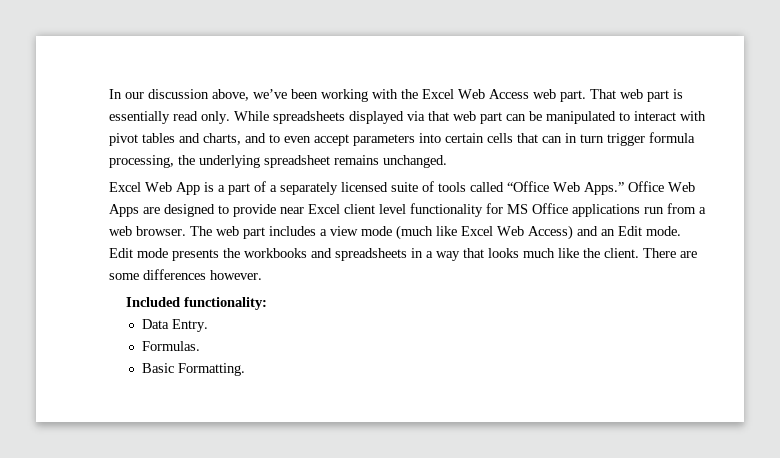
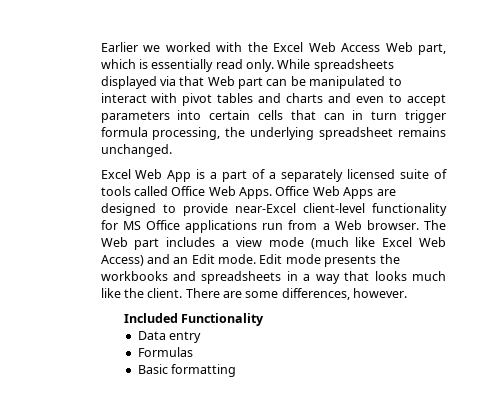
- In our discussion above, we’ve been working with the Excel Web Access web part. That web part is essentially read only.
+ Earlier we worked with the Excel Web Access Web part, which is essentially read only.
- While spreadsheets displayed via that web part can be manipulated to interact with pivot tables and charts, and to even accept parameters into certain cells that can in turn trigger formula processing, the underlying spreadsheet remains unchanged.
+ While spreadsheets displayed via that Web part can be manipulated to interact with pivot tables and charts and even to accept parameters into certain cells that can in turn trigger formula processing, the underlying spreadsheet remains unchanged.
- Excel Web App is a part of a separately licensed suite of tools called “Office Web Apps.”
+ Excel Web App is a part of a separately licensed suite of tools called Office Web Apps.
- Office Web Apps are designed to provide near Excel client level functionality for MS Office applications run from a web browser.
+ Office Web Apps are designed to provide near-Excel client-level functionality for MS Office applications run from a Web browser.
- The web part includes a view mode (much like Excel Web Access) and an Edit mode.
+ The Web part includes a view mode (much like Excel Web Access) and an Edit mode.
- There are some differences however.
+ There are some differences, however.
- Included functionality:
+ Included Functionality
- Data Entry.
- Formulas.
+ Data entry
+ Formulas
- Basic Formatting.
+ Basic formatting

